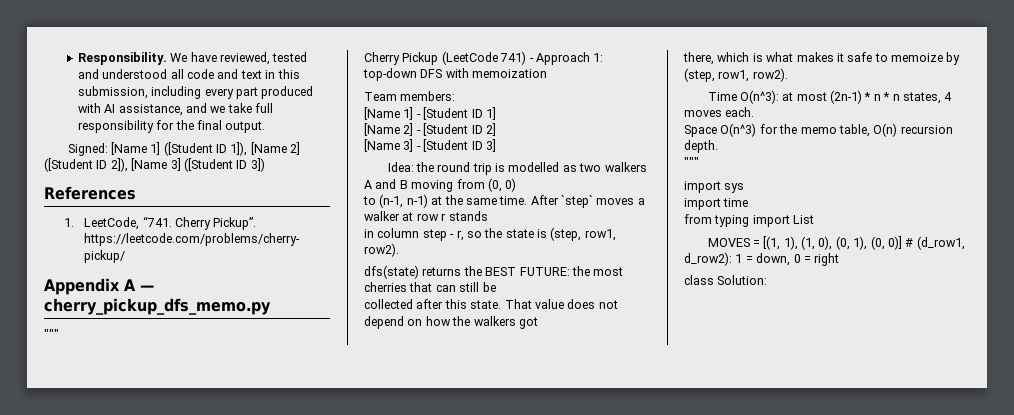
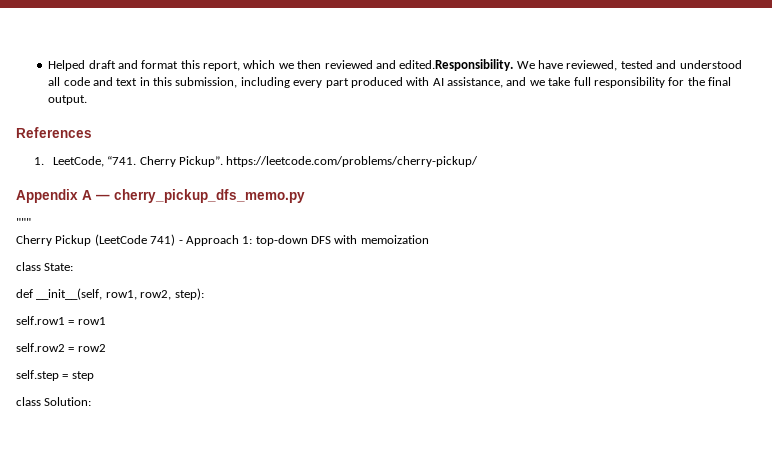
- Responsibility. We have reviewed, tested and understood all code and text in this submission, including every part produced with AI assistance, and we take full responsibility for the final output.
+ Helped draft and format this report, which we then reviewed and edited.Responsibility. We have reviewed, tested and understood all code and text in this submission, including every part produced with AI assistance, and we take full responsibility for the final output.
- Signed: [Name 1] ([Student ID 1]), [Name 2] ([Student ID 2]), [Name 3] ([Student ID 3])
- Team members:
- [Name 1] - [Student ID 1]
- [Name 2] - [Student ID 2]
- [Name 3] - [Student ID 3]
- Idea: the round trip is modelled as two walkers A and B moving from (0, 0)
- to (n-1, n-1) at the same time. After `step` moves a walker at row r stands
- in column step - r, so the state is (step, row1, row2).
- dfs(state) returns the BEST FUTURE: the most cherries that can still be
- collected after this state. That value does not depend on how the walkers got
- there, which is what makes it safe to memoize by (step, row1, row2).
- Time O(n^3): at most (2n-1) * n * n states, 4 moves each.
- Space O(n^3) for the memo table, O(n) recursion depth.
- """
- import sys
- import time
- from typing import List
- MOVES = [(1, 1), (1, 0), (0, 1), (0, 0)] # (d_row1, d_row2): 1 = down, 0 = right
+ class State:
+ def __init__(self, row1, row2, step):
+ self.row1 = row1
+ self.row2 = row2
+ self.step = step

